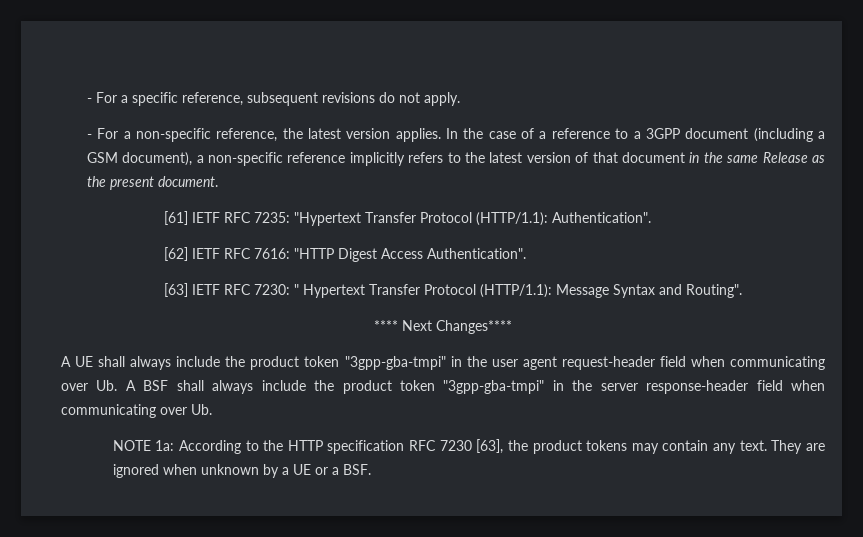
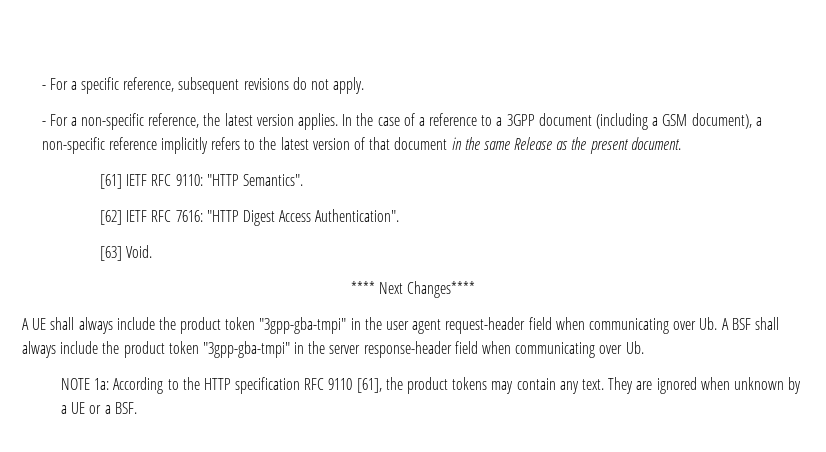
- [61] IETF RFC 7235: "Hypertext Transfer Protocol (HTTP/1.1): Authentication".
+ [61] IETF RFC 9110: "HTTP Semantics".
- [63] IETF RFC 7230: " Hypertext Transfer Protocol (HTTP/1.1): Message Syntax and Routing".
+ [63] Void.
- NOTE 1a: According to the HTTP specification RFC 7230 [63], the product tokens may contain any text.
+ NOTE 1a: According to the HTTP specification RFC 9110 [61], the product tokens may contain any text.

